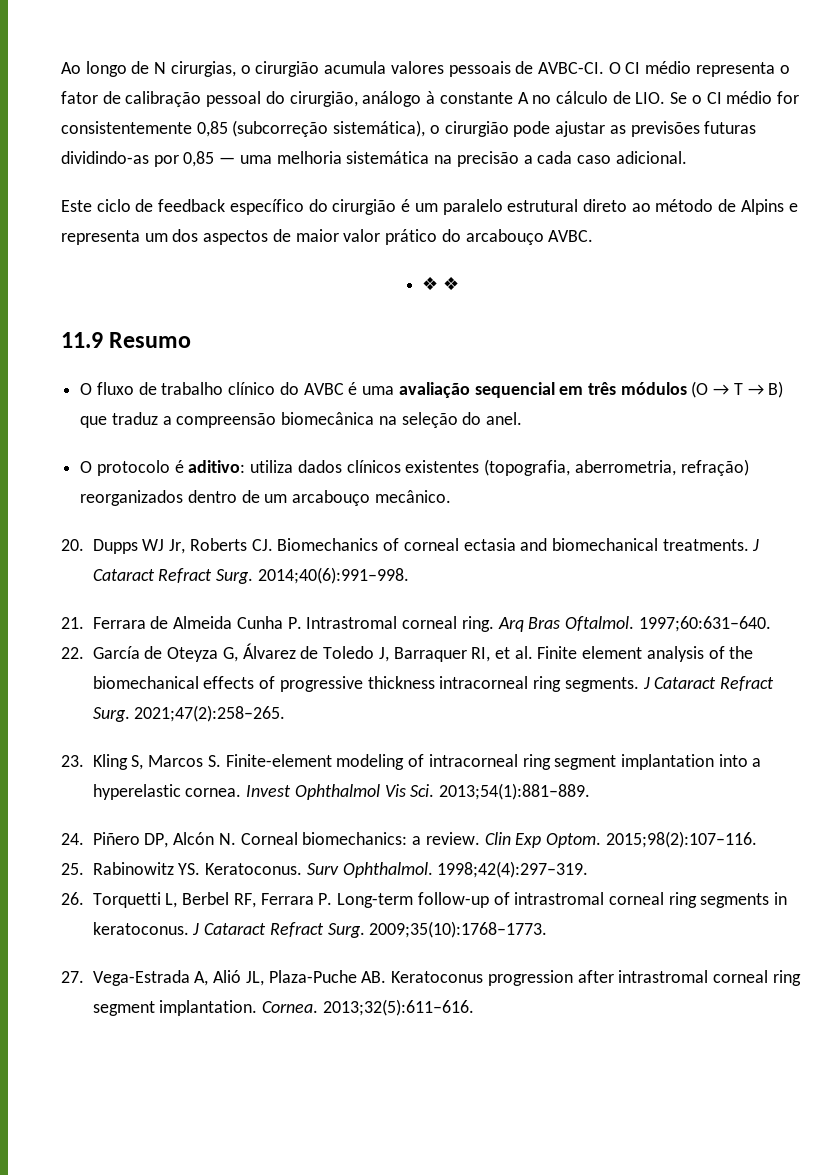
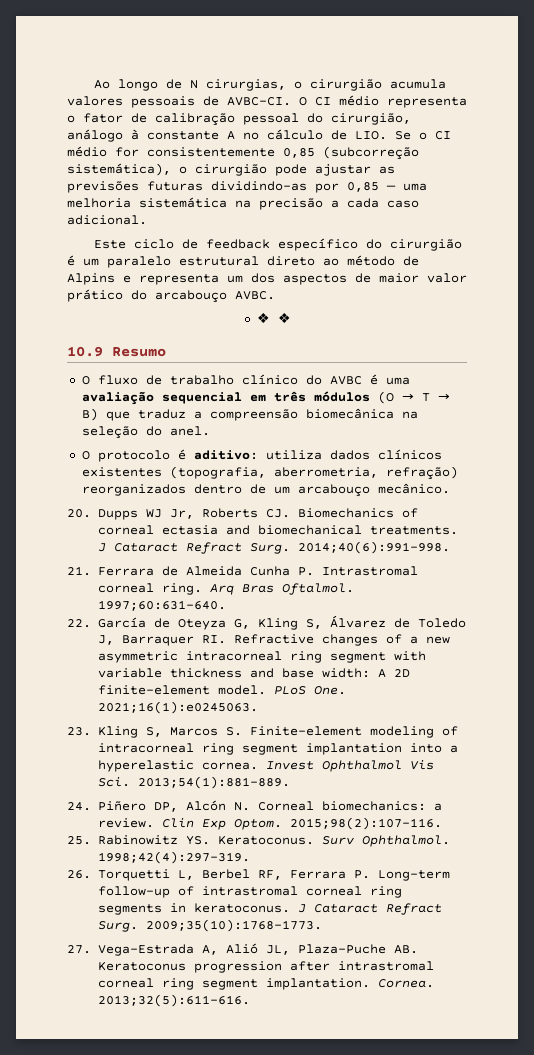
- 11.9 Resumo
+ 10.9 Resumo
- 22. García de Oteyza G, Álvarez de Toledo J, Barraquer RI, et al. Finite element analysis of the biomechanical effects of progressive thickness intracorneal ring segments. J Cataract Refract Surg. 2021;47(2):258–265.
+ 22. García de Oteyza G, Kling S, Álvarez de Toledo J, Barraquer RI. Refractive changes of a new asymmetric intracorneal ring segment with variable thickness and base width: A 2D finite-element model. PLoS One. 2021;16(1):e0245063.

